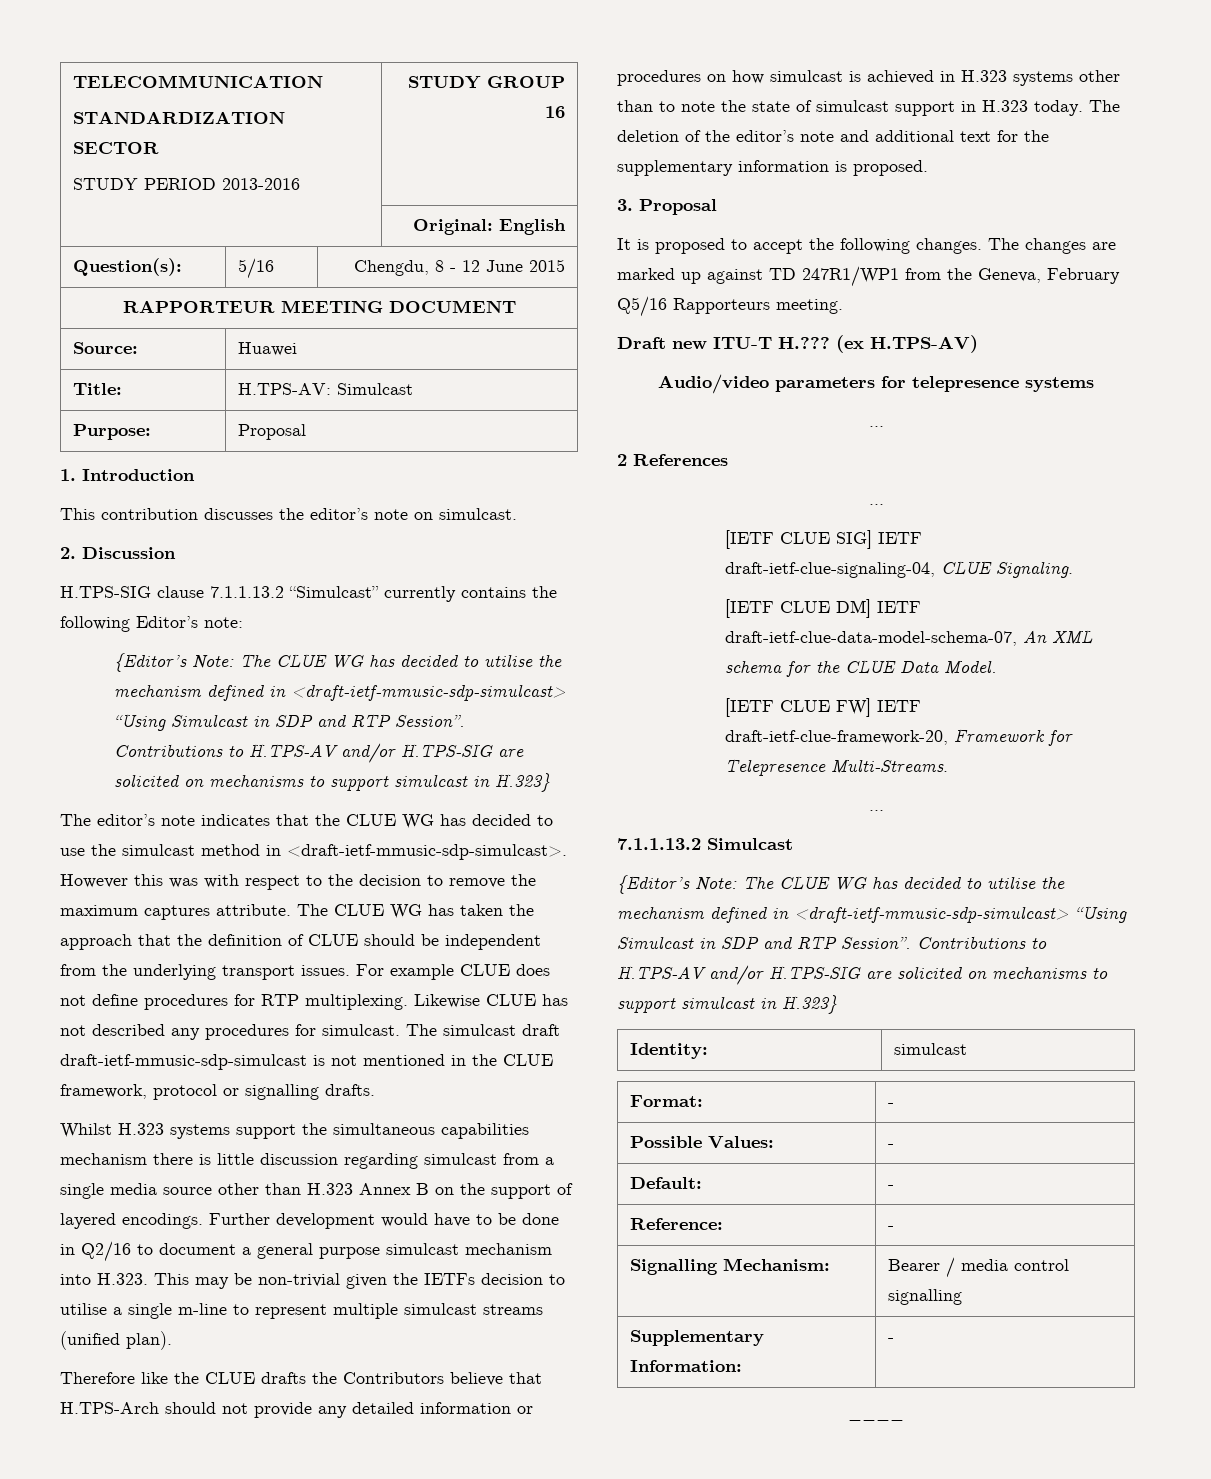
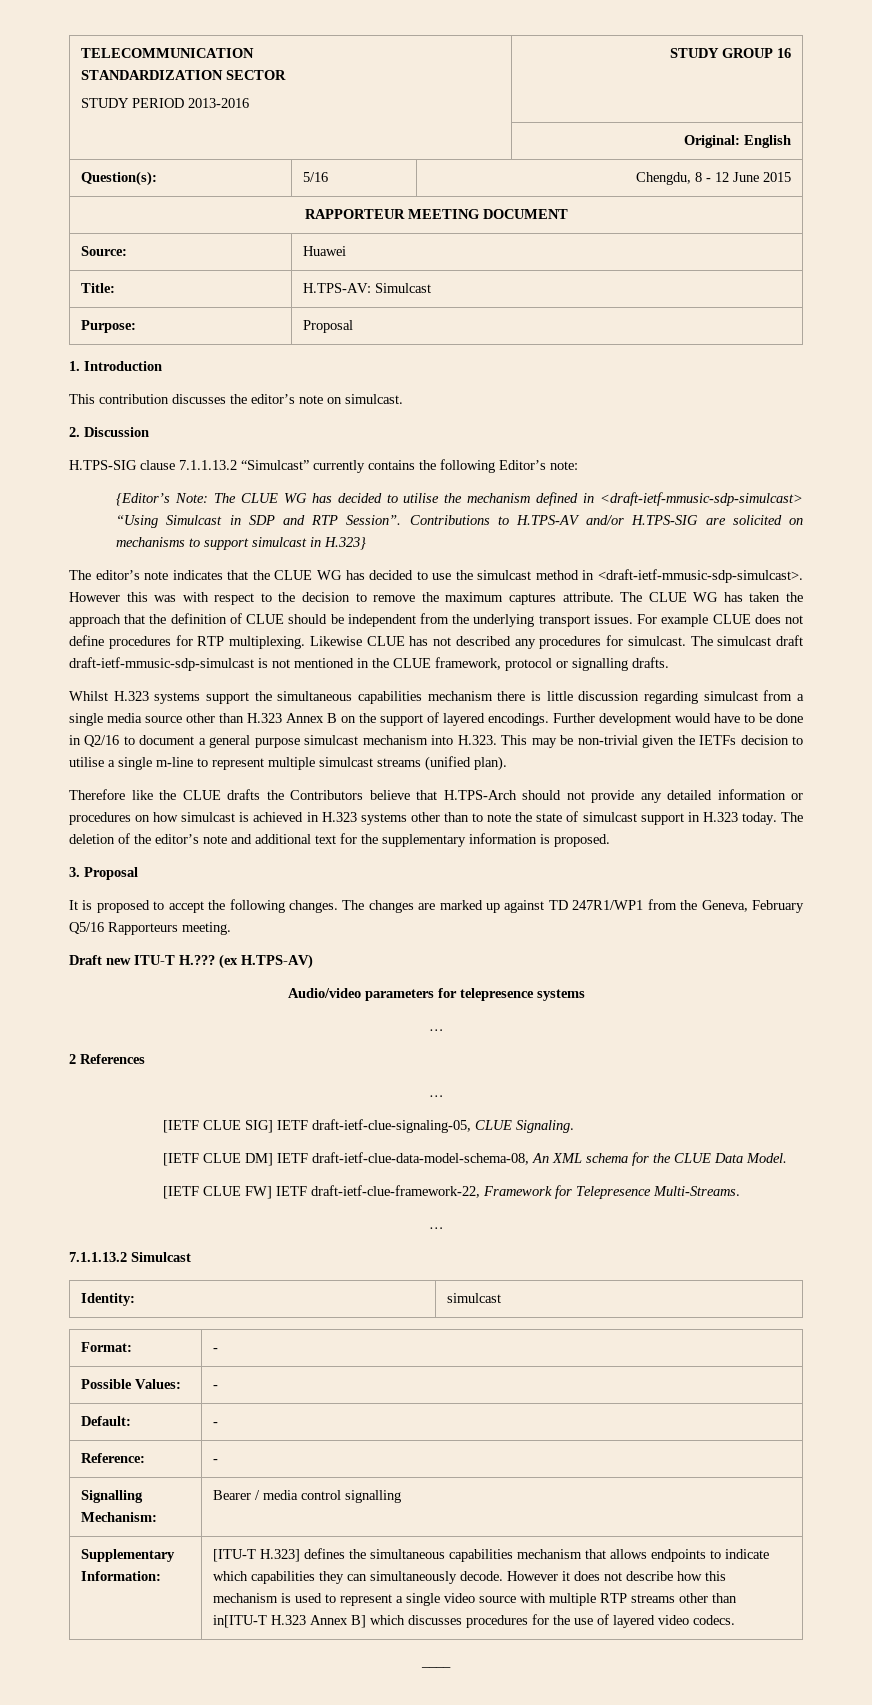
- [IETF CLUE SIG] IETF draft-ietf-clue-signaling-04, CLUE Signaling.
+ [IETF CLUE SIG] IETF draft-ietf-clue-signaling-05, CLUE Signaling.
- [IETF CLUE DM] IETF draft-ietf-clue-data-model-schema-07, An XML schema for the CLUE Data Model.
+ [IETF CLUE DM] IETF draft-ietf-clue-data-model-schema-08, An XML schema for the CLUE Data Model.
- [IETF CLUE FW] IETF draft-ietf-clue-framework-20, Framework for Telepresence Multi-Streams.
+ [IETF CLUE FW] IETF draft-ietf-clue-framework-22, Framework for Telepresence Multi-Streams.
  7.1.1.13.2 Simulcast
- {Editor’s Note: The CLUE WG has decided to utilise the mechanism defined in <draft-ietf-mmusic-sdp-simulcast> “Using Simulcast in SDP and RTP Session”. Contributions to H.TPS-AV and/or H.TPS-SIG are solicited on mechanisms to support simulcast in H.323}
- Supplementary Information: | -
+ Supplementary Information: | [ITU-T H.323] defines the simultaneous capabilities mechanism that allows endpoints to indicate which capabilities they can simultaneously decode. However it does not describe how this mechanism is used to represent a single video source with multiple RTP streams other than in[ITU-T H.323 Annex B] which discusses procedures for the use of layered video codecs.

